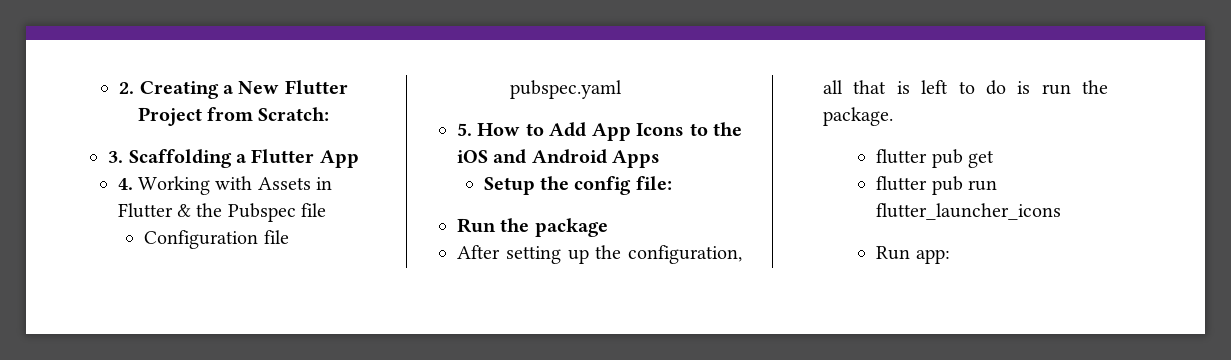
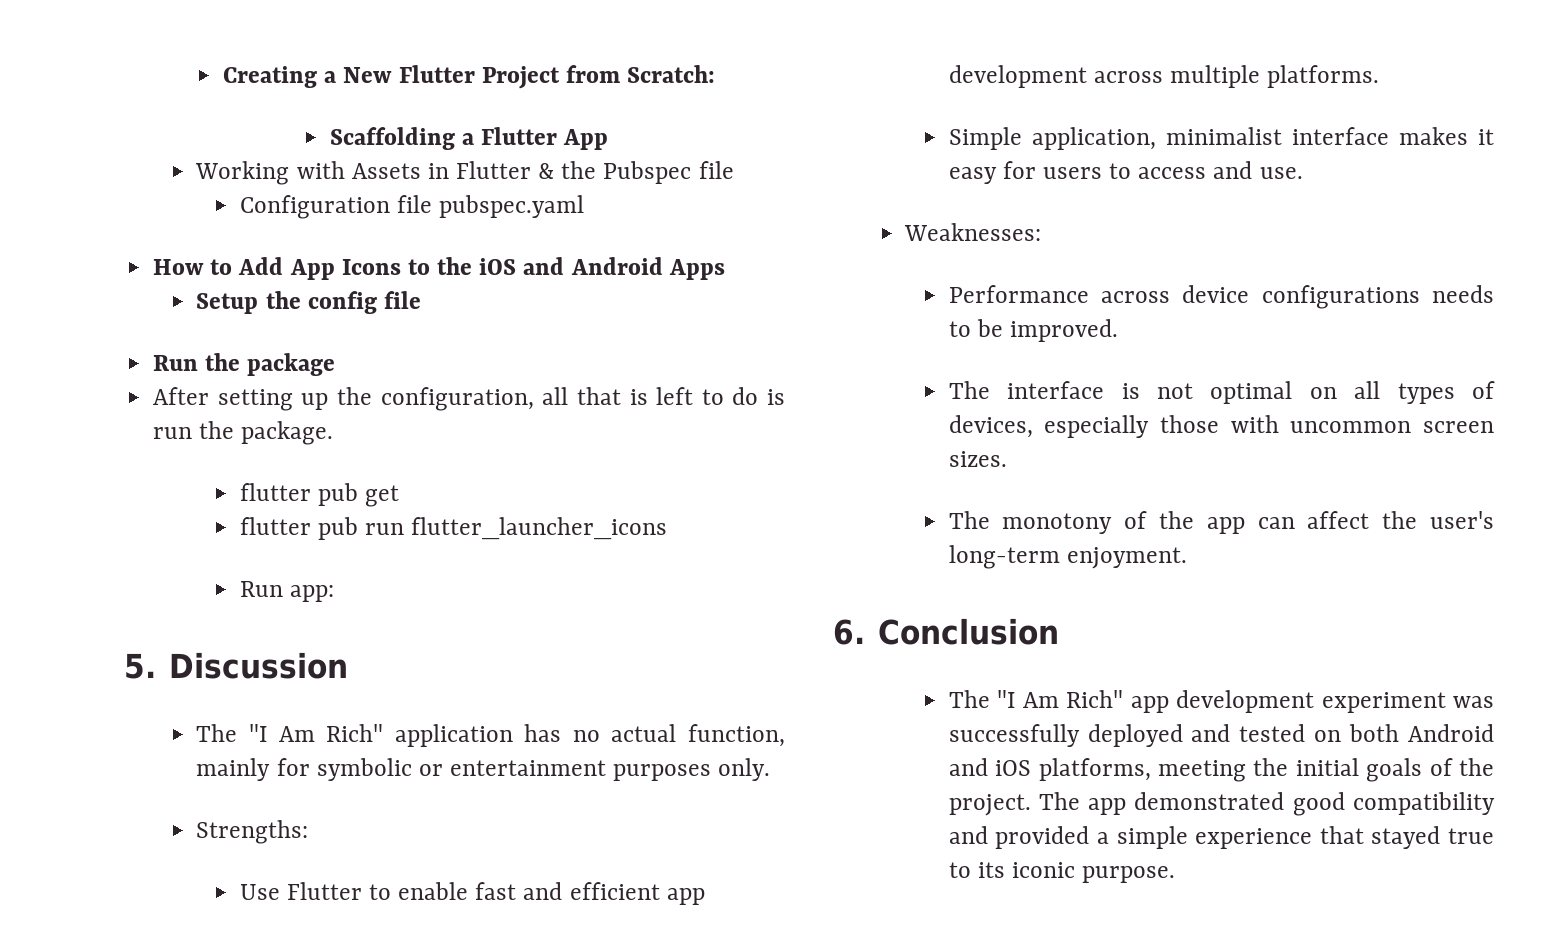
- 2. Creating a New Flutter Project from Scratch:
+ Creating a New Flutter Project from Scratch:
- 3. Scaffolding a Flutter App
+ Scaffolding a Flutter App
- 4. Working with Assets in Flutter & the Pubspec file
+ Working with Assets in Flutter & the Pubspec file
- 5. How to Add App Icons to the iOS and Android Apps
+ How to Add App Icons to the iOS and Android Apps
- Setup the config file:
+ Setup the config file
+ 5. Discussion
+ The "I Am Rich" application has no actual function, mainly for symbolic or entertainment purposes only.
+ Strengths:
+ Use Flutter to enable fast and efficient app development across multiple platforms.
+ Simple application, minimalist interface makes it easy for users to access and use.
+ Weaknesses:
+ Performance across device configurations needs to be improved.
+ The interface is not optimal on all types of devices, especially those with uncommon screen sizes.
+ The monotony of the app can affect the user's long-term enjoyment.
+ 6. Conclusion
+ The "I Am Rich" app development experiment was successfully deployed and tested on both Android and iOS platforms, meeting the initial goals of the project. The app demonstrated good compatibility and provided a simple experience that stayed true to its iconic purpose.

